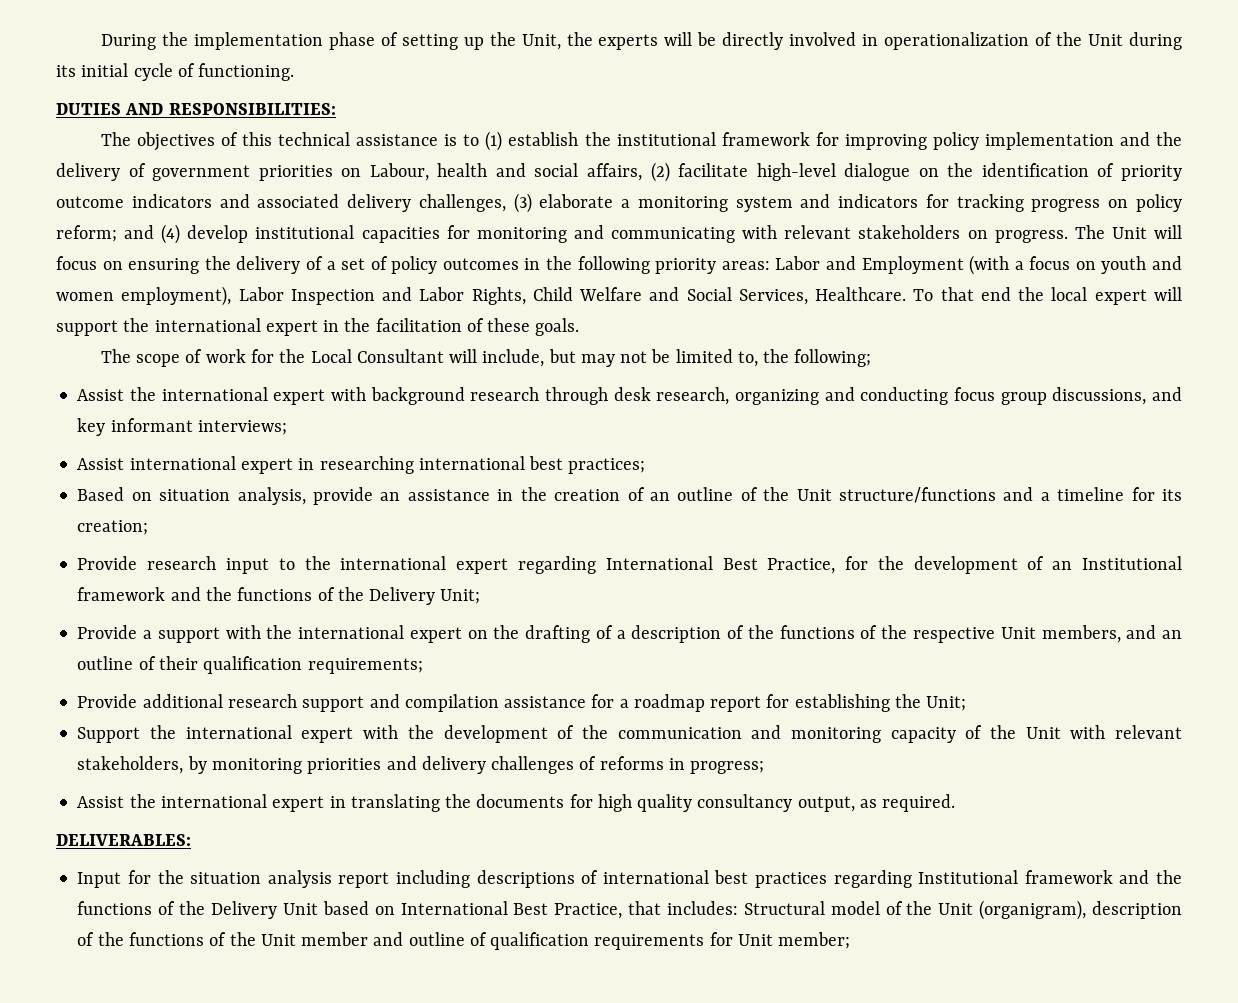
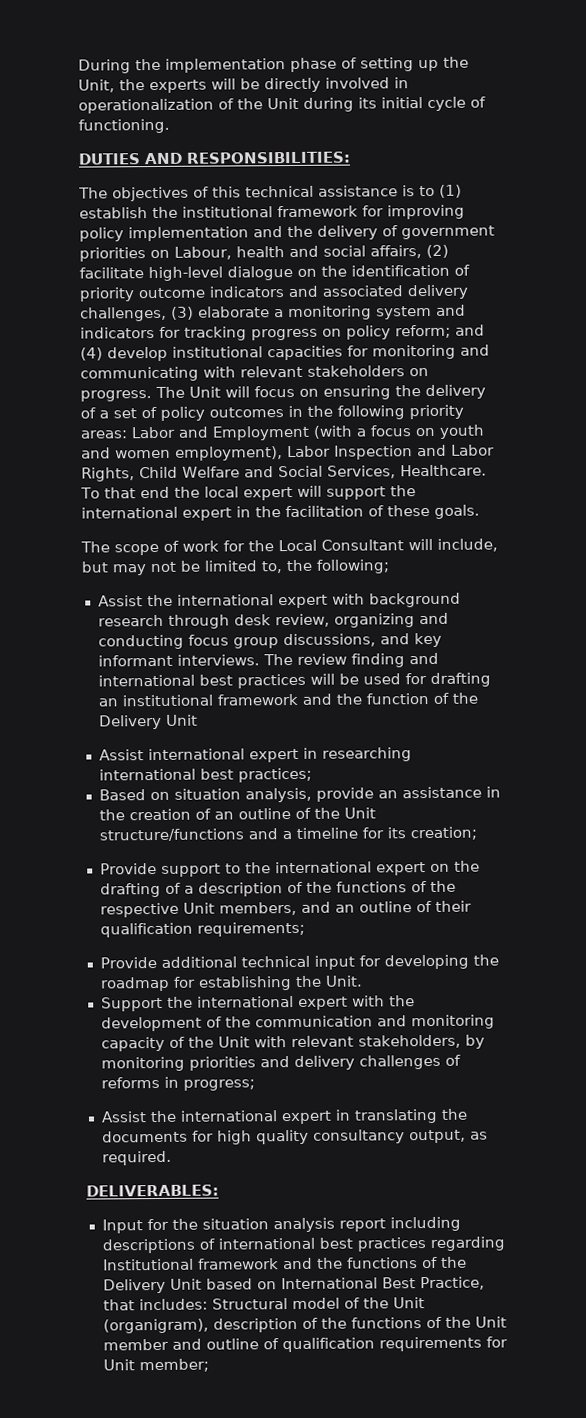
- Assist the international expert with background research through desk research, organizing and conducting focus group discussions, and key informant interviews;
+ Assist the international expert with background research through desk review, organizing and conducting focus group discussions, and key informant interviews. The review finding and international best practices will be used for drafting an institutional framework and the function of the Delivery Unit
- Provide research input to the international expert regarding International Best Practice, for the development of an Institutional framework and the functions of the Delivery Unit;
- Provide a support with the international expert on the drafting of a description of the functions of the respective Unit members, and an outline of their qualification requirements;
+ Provide support to the international expert on the drafting of a description of the functions of the respective Unit members, and an outline of their qualification requirements;
- Provide additional research support and compilation assistance for a roadmap report for establishing the Unit;
+ Provide additional technical input for developing the roadmap for establishing the Unit.

